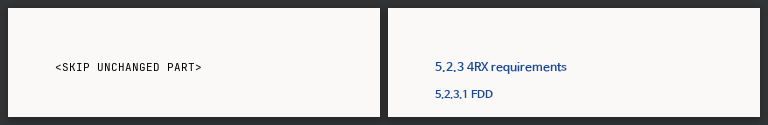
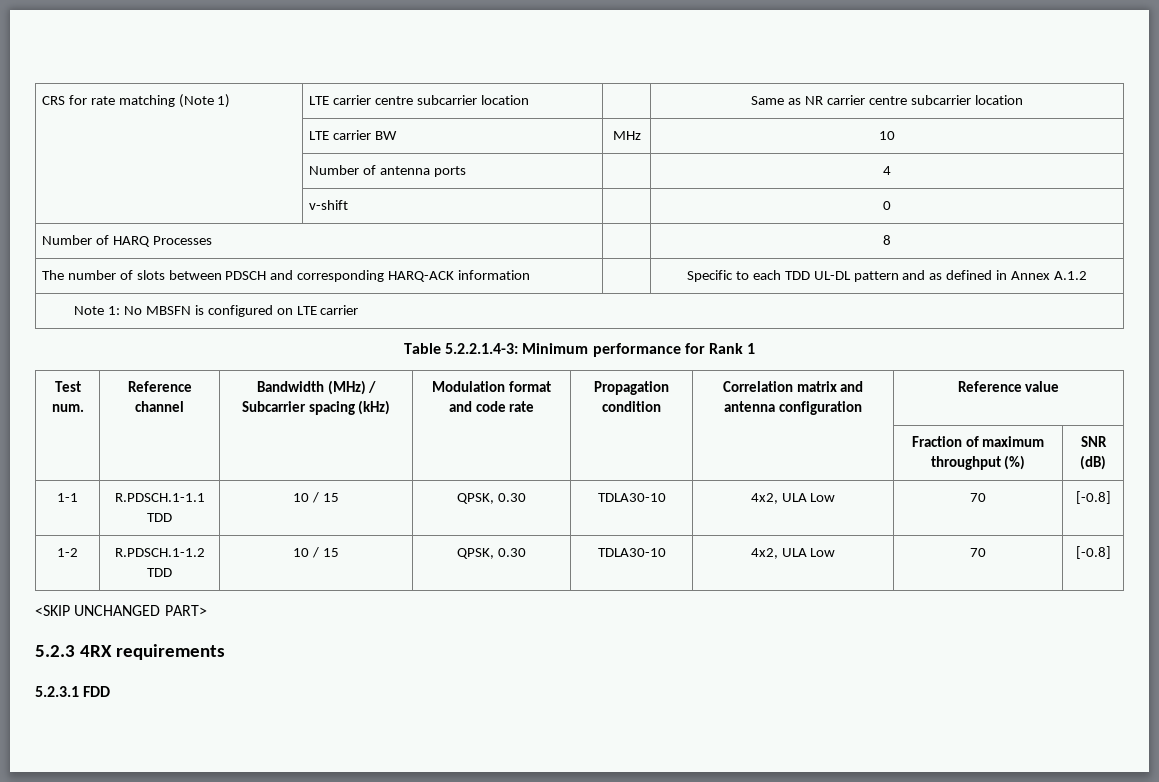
+ CRS for rate matching (Note 1) | LTE carrier centre subcarrier location | | Same as NR carrier centre subcarrier location
+ | LTE carrier BW | MHz | 10
+ | Number of antenna ports | | 4
+ | v-shift | | 0
+ Number of HARQ Processes | | 8
+ The number of slots between PDSCH and corresponding HARQ-ACK information | | Specific to each TDD UL-DL pattern and as defined in Annex A.1.2
+ Note 1: No MBSFN is configured on LTE carrier
+ Table 5.2.2.1.4-3: Minimum performance for Rank 1
+ Test num. | Reference channel | Bandwidth (MHz) / Subcarrier spacing (kHz) | Modulation format and code rate | Propagation condition | Correlation matrix and antenna configuration | Reference value
+ | | | | | | Fraction of maximum throughput (%) | SNR (dB)
+ 1-1 | R.PDSCH.1-1.1 TDD | 10 / 15 | QPSK, 0.30 | TDLA30-10 | 4x2, ULA Low | 70 | [-0.8]
+ 1-2 | R.PDSCH.1-1.2 TDD | 10 / 15 | QPSK, 0.30 | TDLA30-10 | 4x2, ULA Low | 70 | [-0.8]

